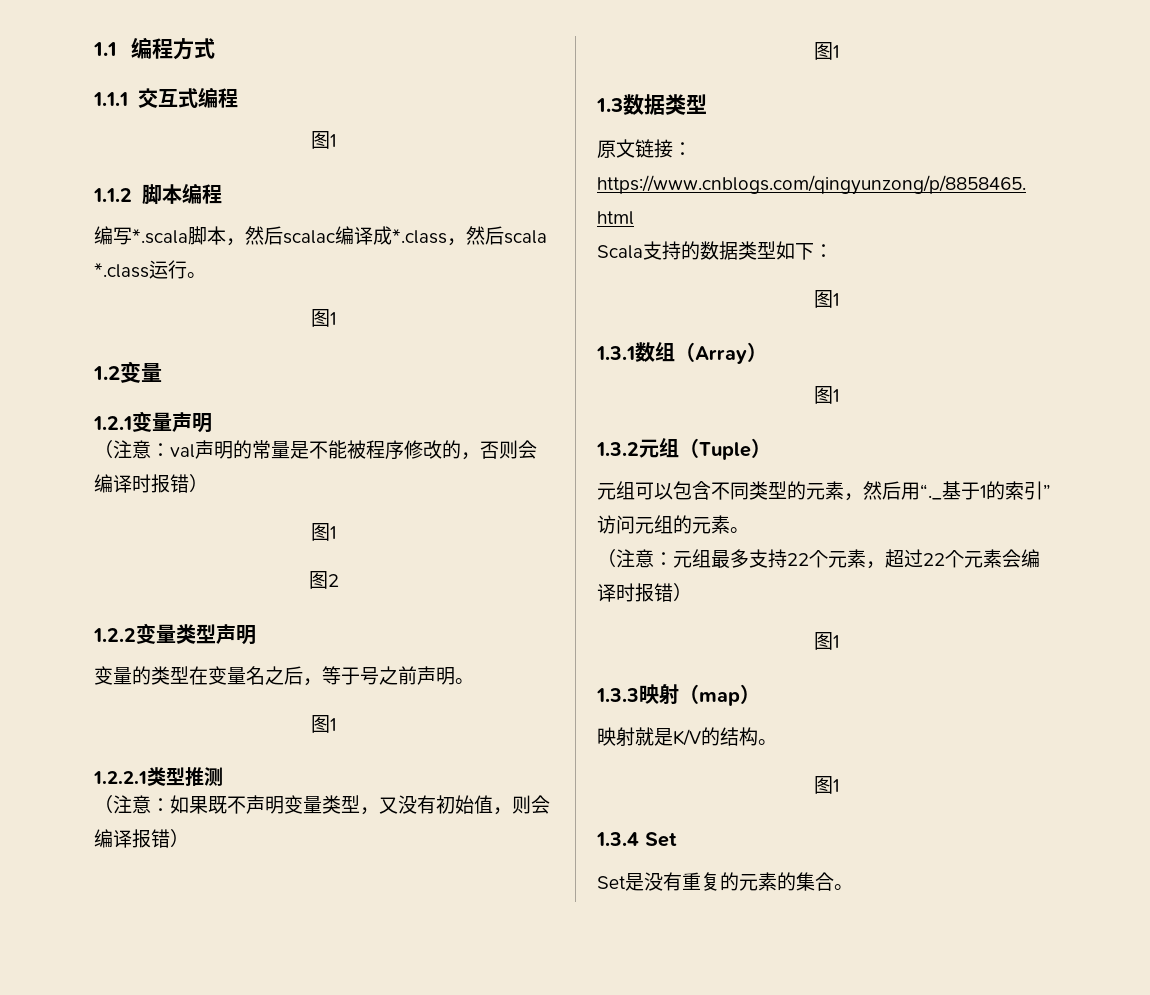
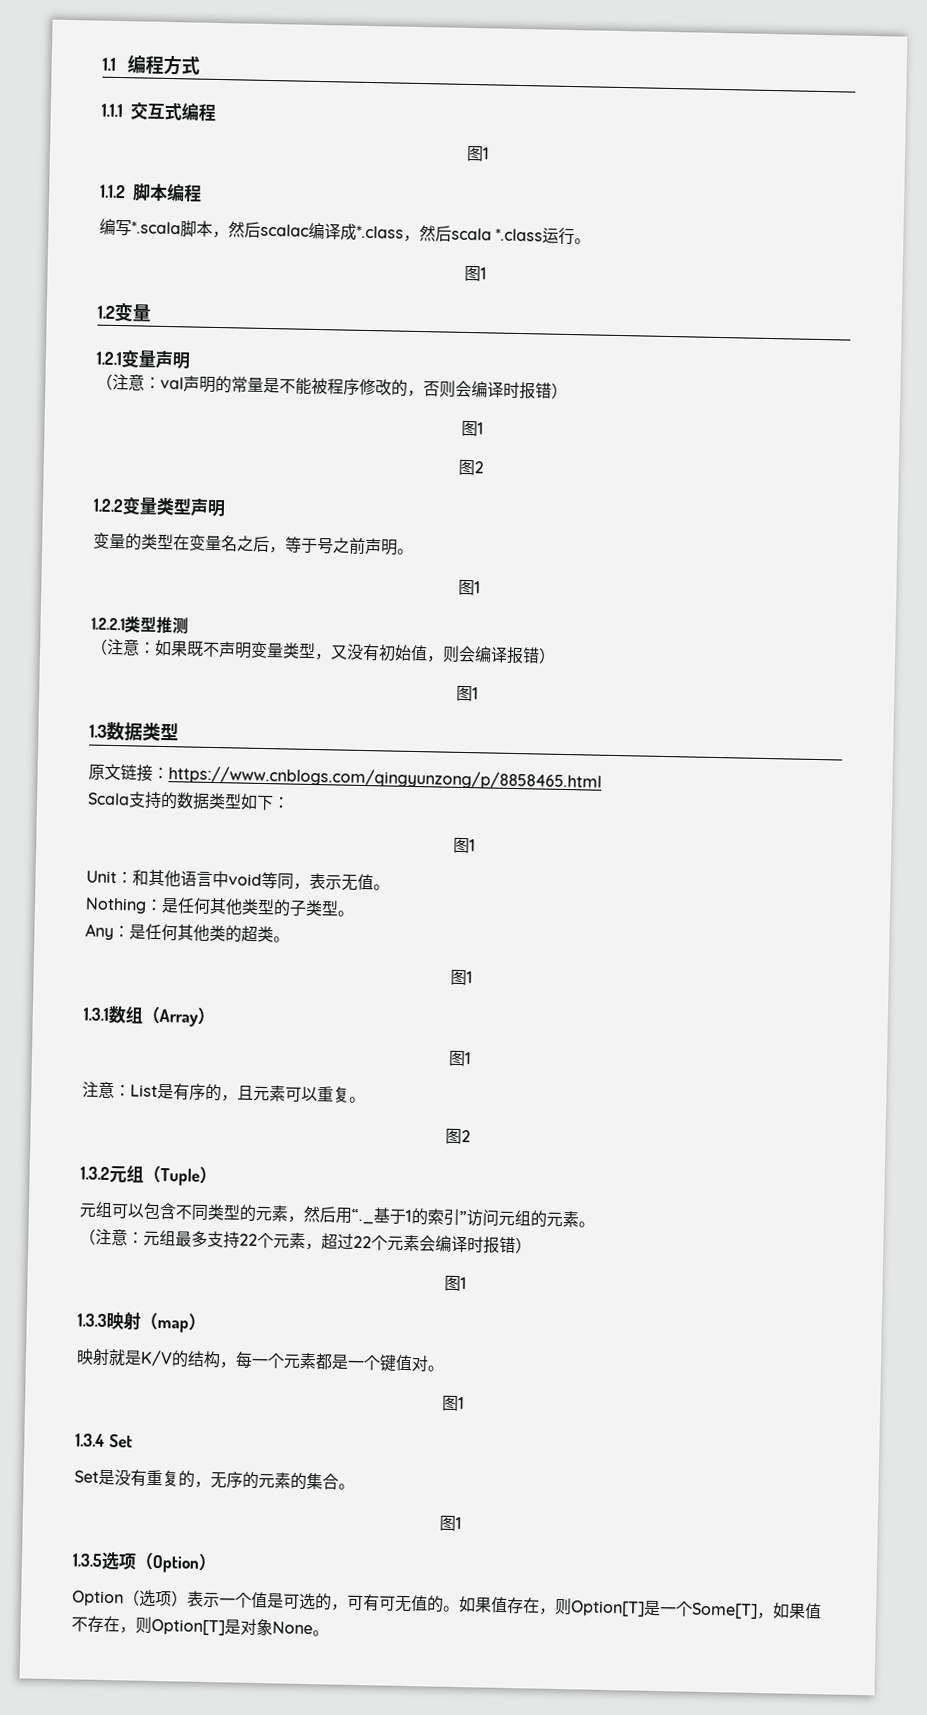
+ Unit：和其他语言中void等同，表示无值。
+ Nothing：是任何其他类型的子类型。
+ Any：是任何其他类的超类。
+ 图1
+ 注意：List是有序的，且元素可以重复。
+ 图2
- 映射就是K/V的结构。
+ 映射就是K/V的结构，每一个元素都是一个键值对。
- Set是没有重复的元素的集合。
+ Set是没有重复的，无序的元素的集合。
+ 图1
+ 1.3.5选项（Option）
+ Option（选项）表示一个值是可选的，可有可无值的。如果值存在，则Option[T]是一个Some[T]，如果值不存在，则Option[T]是对象None。

